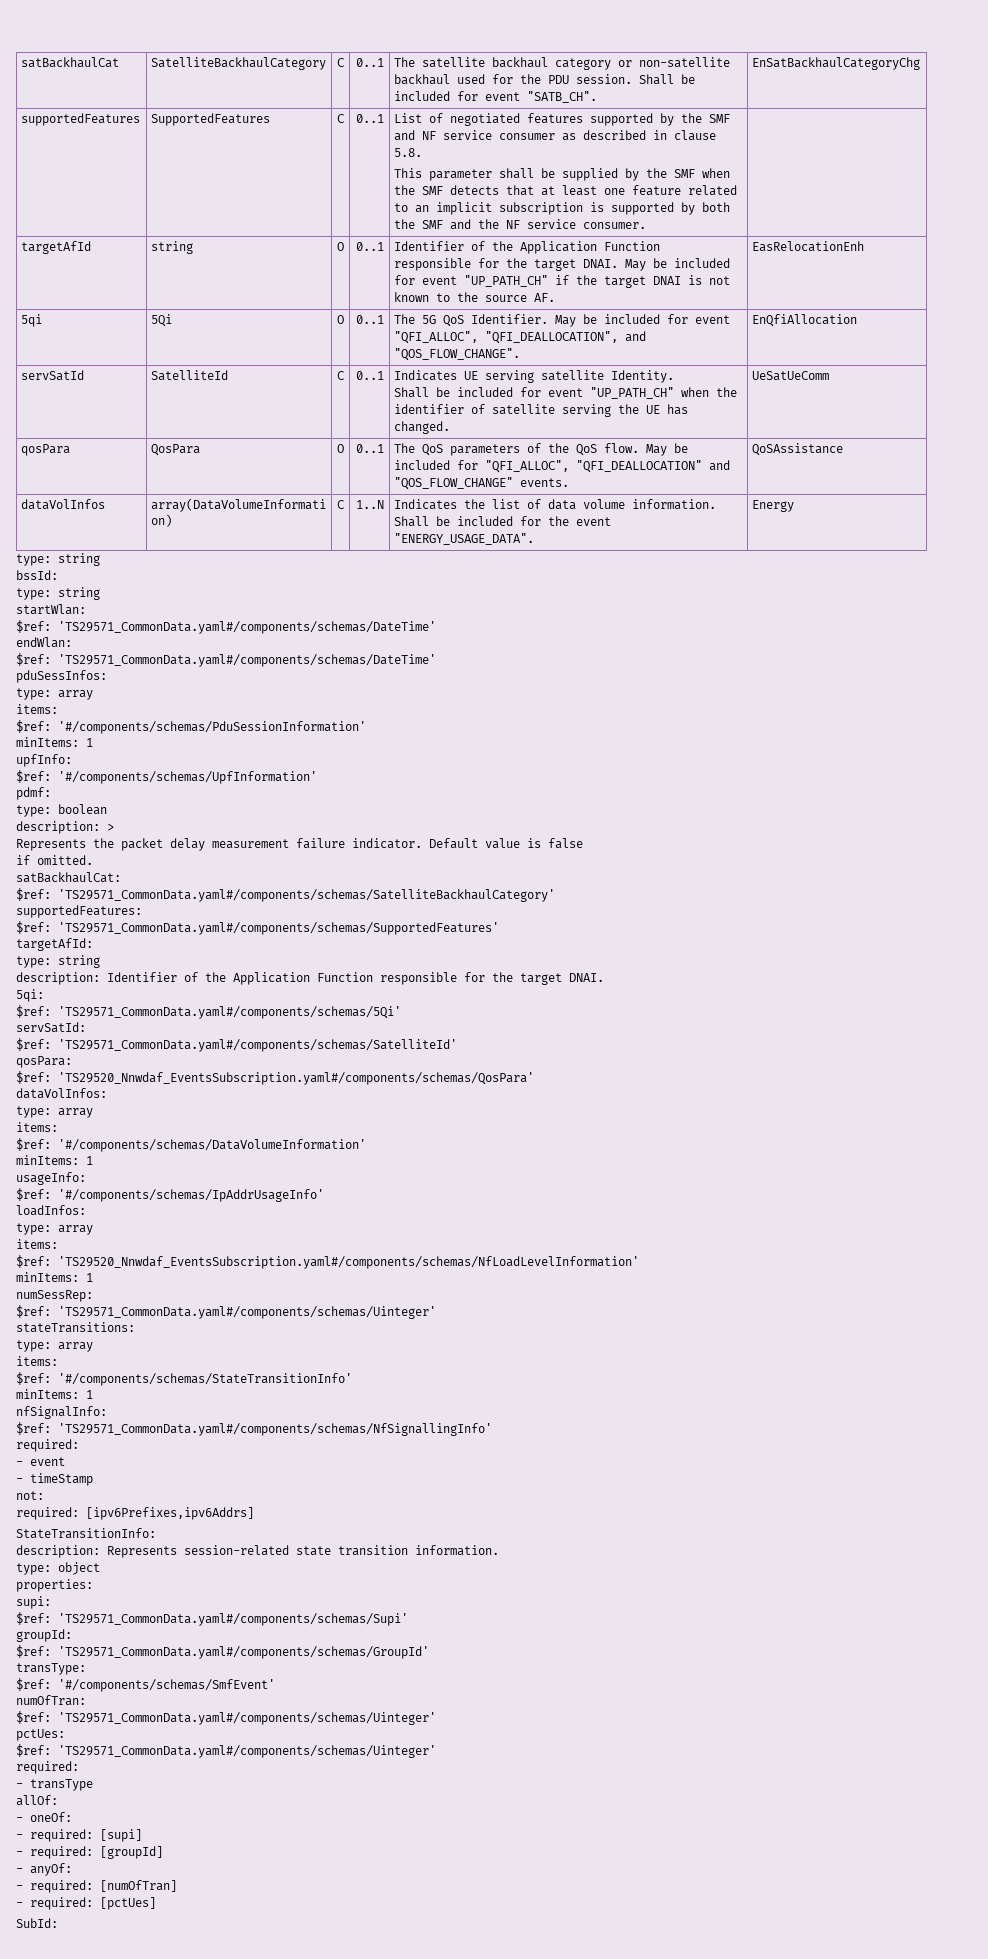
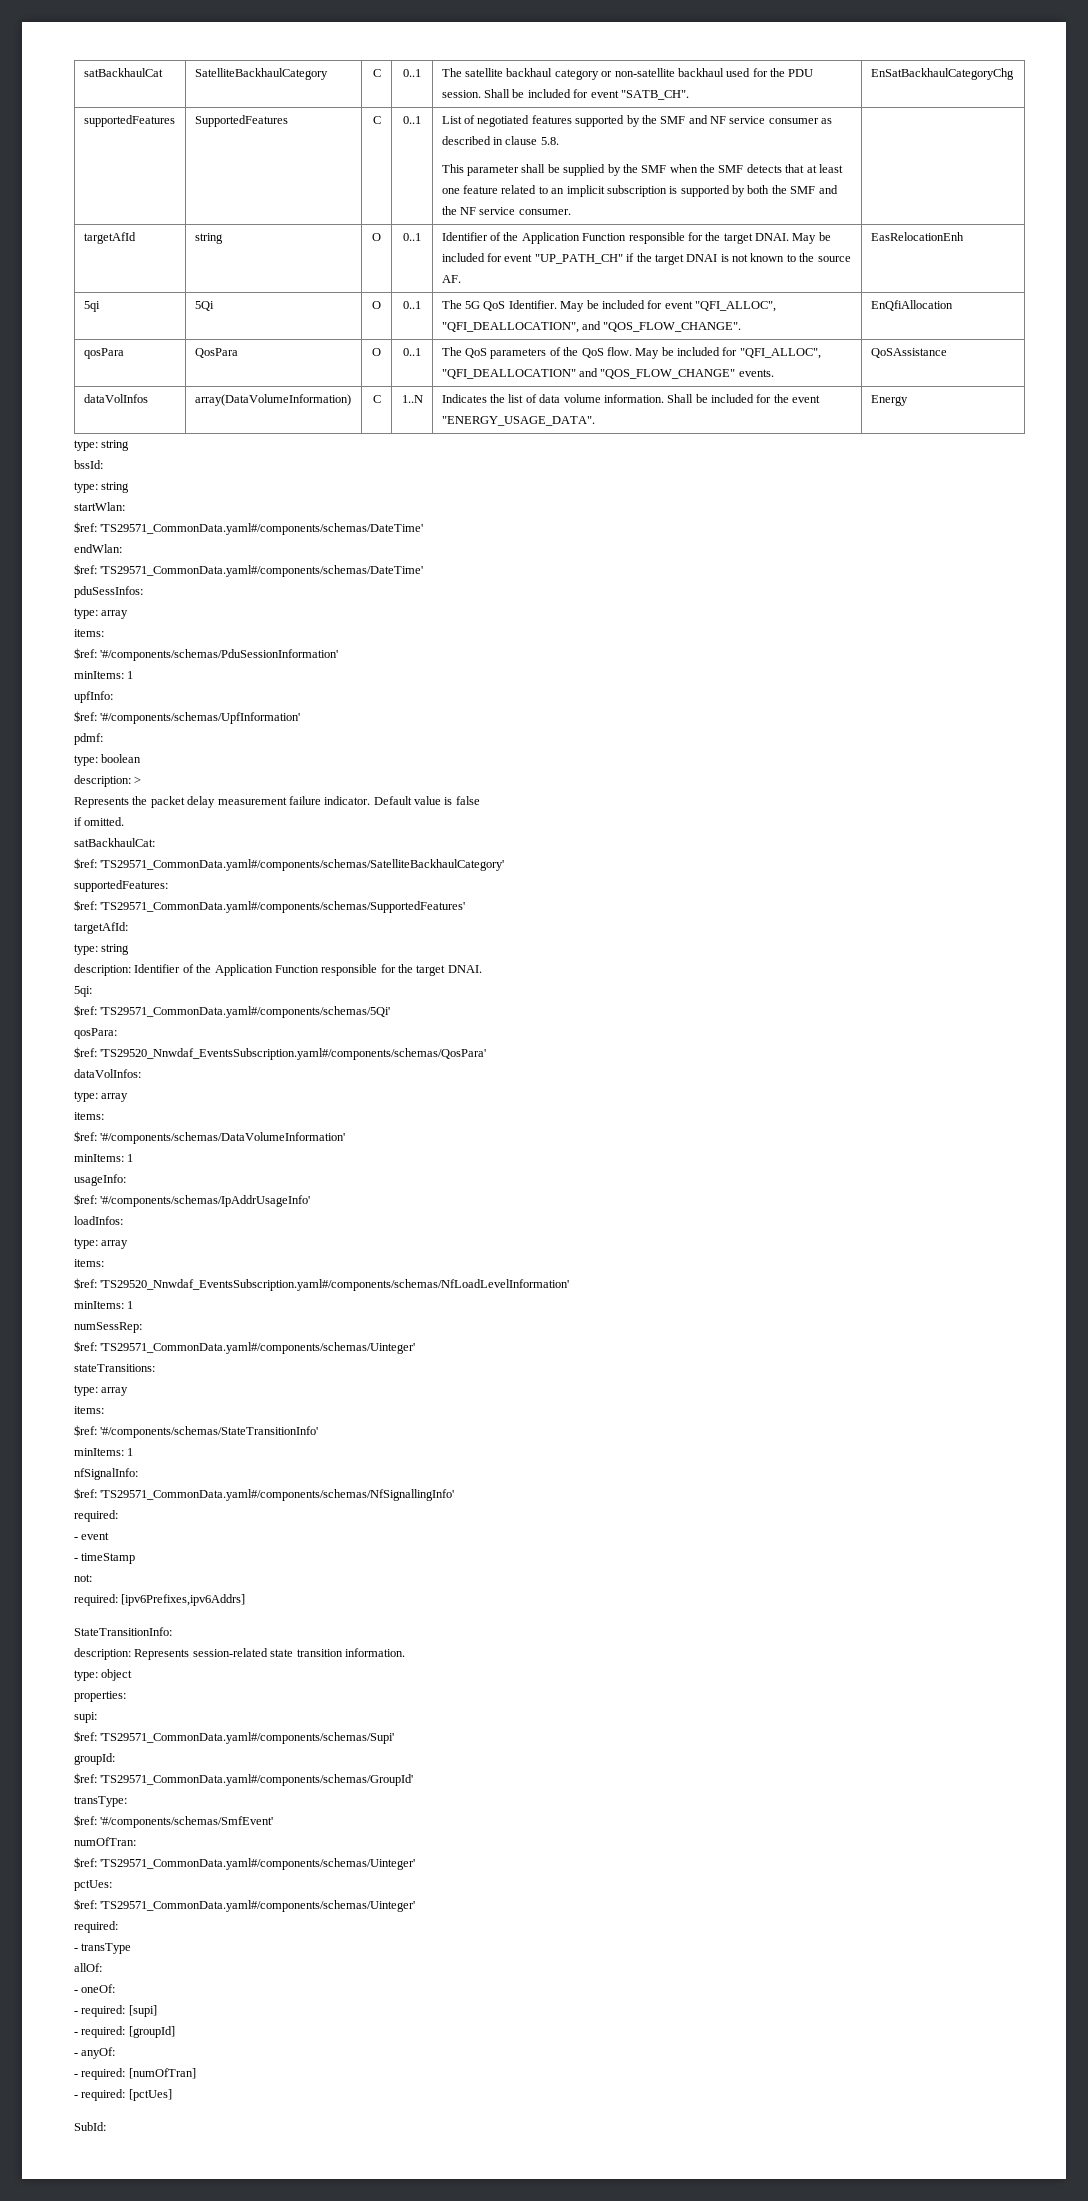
- servSatId | SatelliteId | C | 0..1 | Indicates UE serving satellite Identity.
- Shall be included for event "UP_PATH_CH" when the identifier of satellite serving the UE has changed. | UeSatUeComm
- servSatId:
- $ref: 'TS29571_CommonData.yaml#/components/schemas/SatelliteId'

